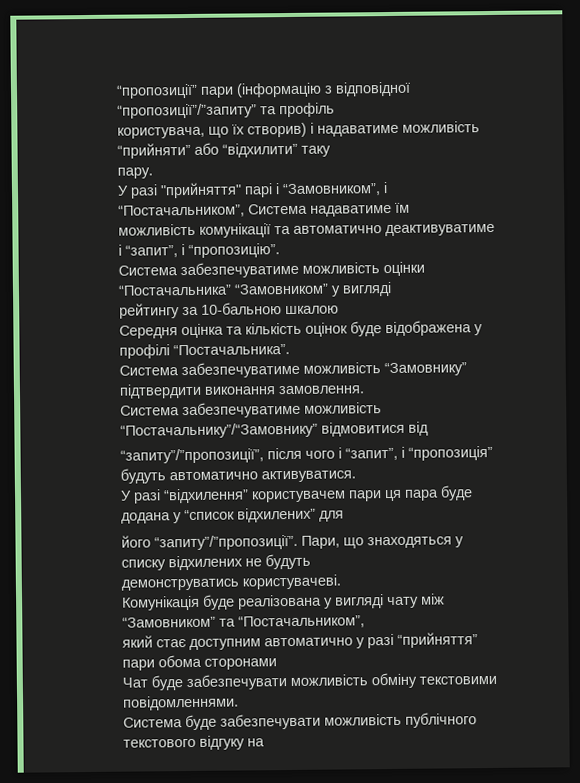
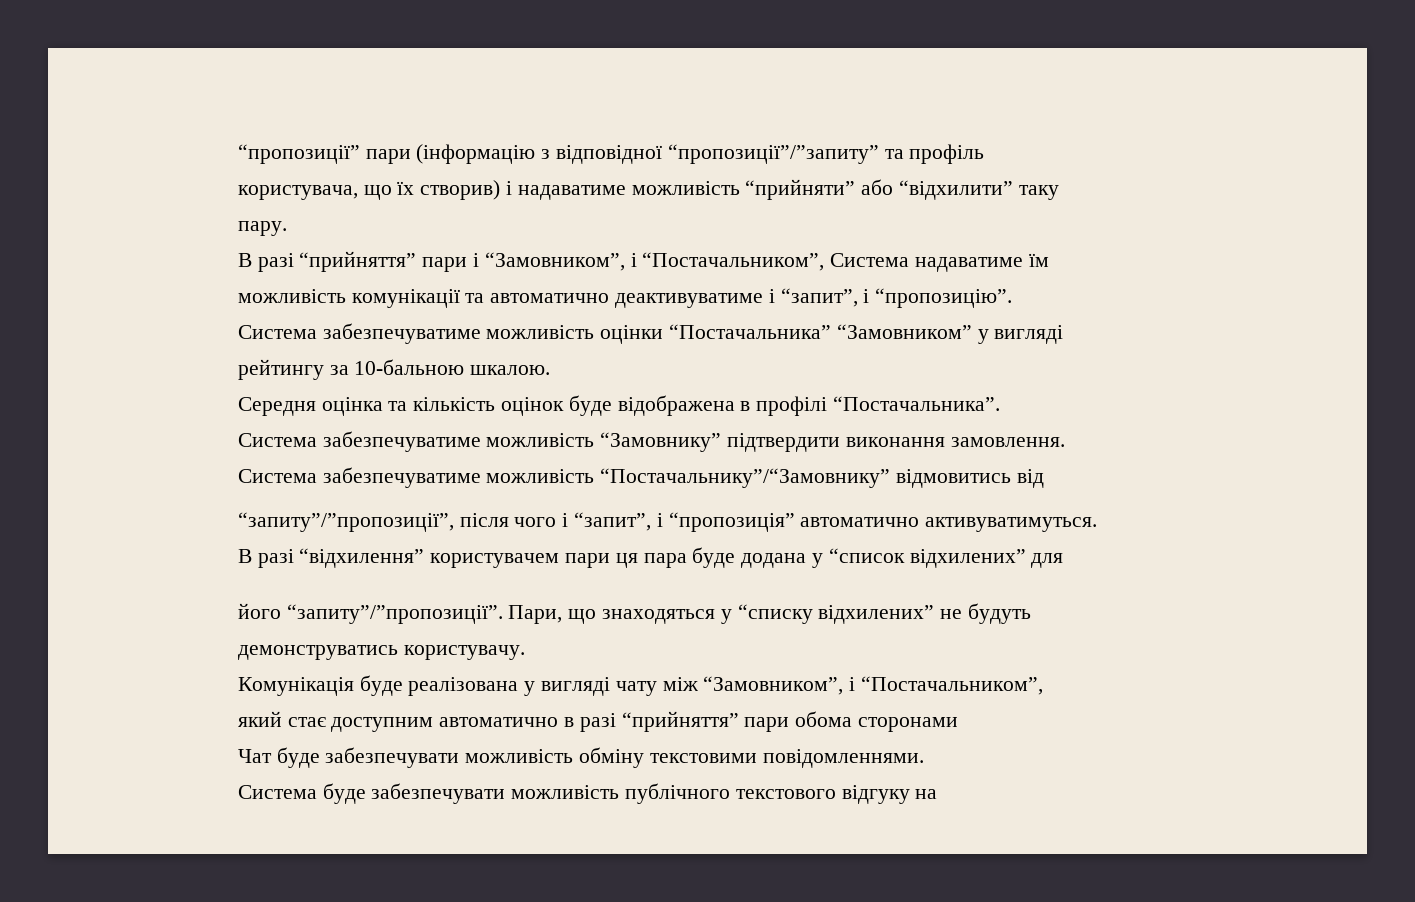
- У разі "прийняття" парі і “Замовником”, і “Постачальником”, Система надаватиме їм
+ В разі “прийняття” пари і “Замовником”, і “Постачальником”, Система надаватиме їм
- рейтингу за 10-бальною шкалою
+ рейтингу за 10-бальною шкалою.
- Середня оцінка та кількість оцінок буде відображена у профілі “Постачальника”.
+ Середня оцінка та кількість оцінок буде відображена в профілі “Постачальника”.
- Система забезпечуватиме можливість “Постачальнику”/“Замовнику” відмовитися від
+ Система забезпечуватиме можливість “Постачальнику”/“Замовнику” відмовитись від
- “запиту”/”пропозиції”, після чого і “запит”, і “пропозиція” будуть автоматично активуватися.
- У разі “відхилення” користувачем пари ця пара буде додана у “список відхилених” для
+ “запиту”/”пропозиції”, після чого і “запит”, і “пропозиція” автоматично активуватимуться.
+ В разі “відхилення” користувачем пари ця пара буде додана у “список відхилених” для
- Пари, що знаходяться у списку відхилених не будуть
+ Пари, що знаходяться у “списку відхилених” не будуть
- демонструватись користувачеві.
+ демонструватись користувачу.
- Комунікація буде реалізована у вигляді чату між “Замовником” та “Постачальником”,
+ Комунікація буде реалізована у вигляді чату між “Замовником”, і “Постачальником”,
- який стає доступним автоматично у разі “прийняття” пари обома сторонами
+ який стає доступним автоматично в разі “прийняття” пари обома сторонами

